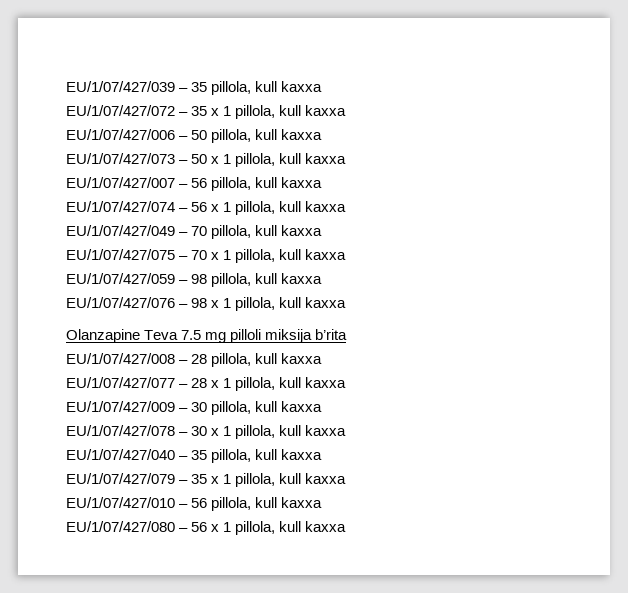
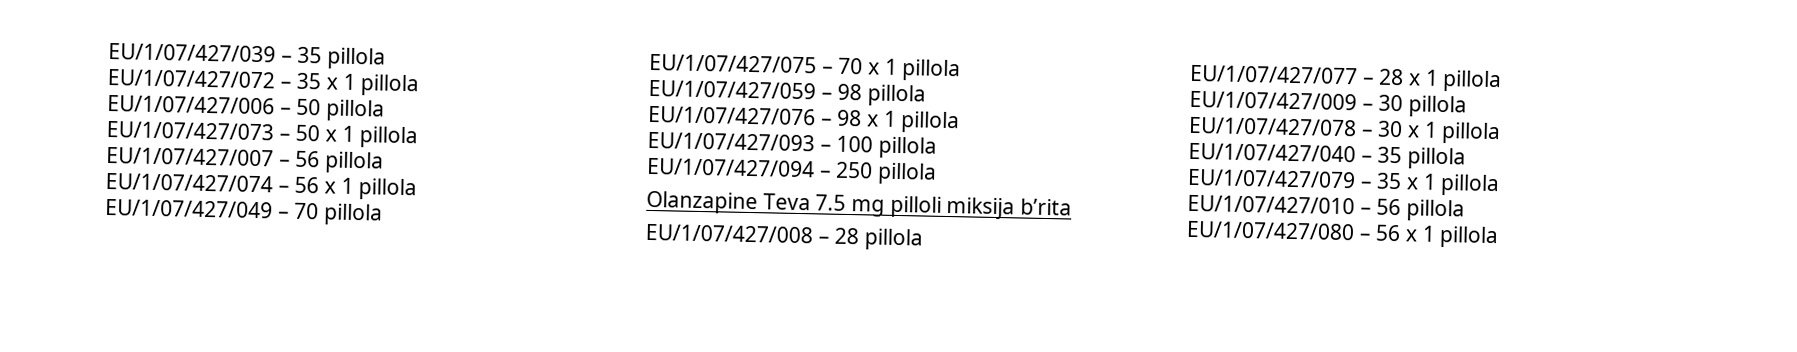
- EU/1/07/427/039 – 35 pillola, kull kaxxa
+ EU/1/07/427/039 – 35 pillola
- EU/1/07/427/072 – 35 x 1 pillola, kull kaxxa
+ EU/1/07/427/072 – 35 x 1 pillola
- EU/1/07/427/006 – 50 pillola, kull kaxxa
+ EU/1/07/427/006 – 50 pillola
- EU/1/07/427/073 – 50 x 1 pillola, kull kaxxa
+ EU/1/07/427/073 – 50 x 1 pillola
- EU/1/07/427/007 – 56 pillola, kull kaxxa
+ EU/1/07/427/007 – 56 pillola
- EU/1/07/427/074 – 56 x 1 pillola, kull kaxxa
+ EU/1/07/427/074 – 56 x 1 pillola
- EU/1/07/427/049 – 70 pillola, kull kaxxa
+ EU/1/07/427/049 – 70 pillola
- EU/1/07/427/075 – 70 x 1 pillola, kull kaxxa
+ EU/1/07/427/075 – 70 x 1 pillola
- EU/1/07/427/059 – 98 pillola, kull kaxxa
+ EU/1/07/427/059 – 98 pillola
- EU/1/07/427/076 – 98 x 1 pillola, kull kaxxa
+ EU/1/07/427/076 – 98 x 1 pillola
+ EU/1/07/427/093 – 100 pillola
+ EU/1/07/427/094 – 250 pillola
- EU/1/07/427/008 – 28 pillola, kull kaxxa
+ EU/1/07/427/008 – 28 pillola
- EU/1/07/427/077 – 28 x 1 pillola, kull kaxxa
+ EU/1/07/427/077 – 28 x 1 pillola
- EU/1/07/427/009 – 30 pillola, kull kaxxa
+ EU/1/07/427/009 – 30 pillola
- EU/1/07/427/078 – 30 x 1 pillola, kull kaxxa
+ EU/1/07/427/078 – 30 x 1 pillola
- EU/1/07/427/040 – 35 pillola, kull kaxxa
+ EU/1/07/427/040 – 35 pillola
- EU/1/07/427/079 – 35 x 1 pillola, kull kaxxa
+ EU/1/07/427/079 – 35 x 1 pillola
- EU/1/07/427/010 – 56 pillola, kull kaxxa
+ EU/1/07/427/010 – 56 pillola
- EU/1/07/427/080 – 56 x 1 pillola, kull kaxxa
+ EU/1/07/427/080 – 56 x 1 pillola

